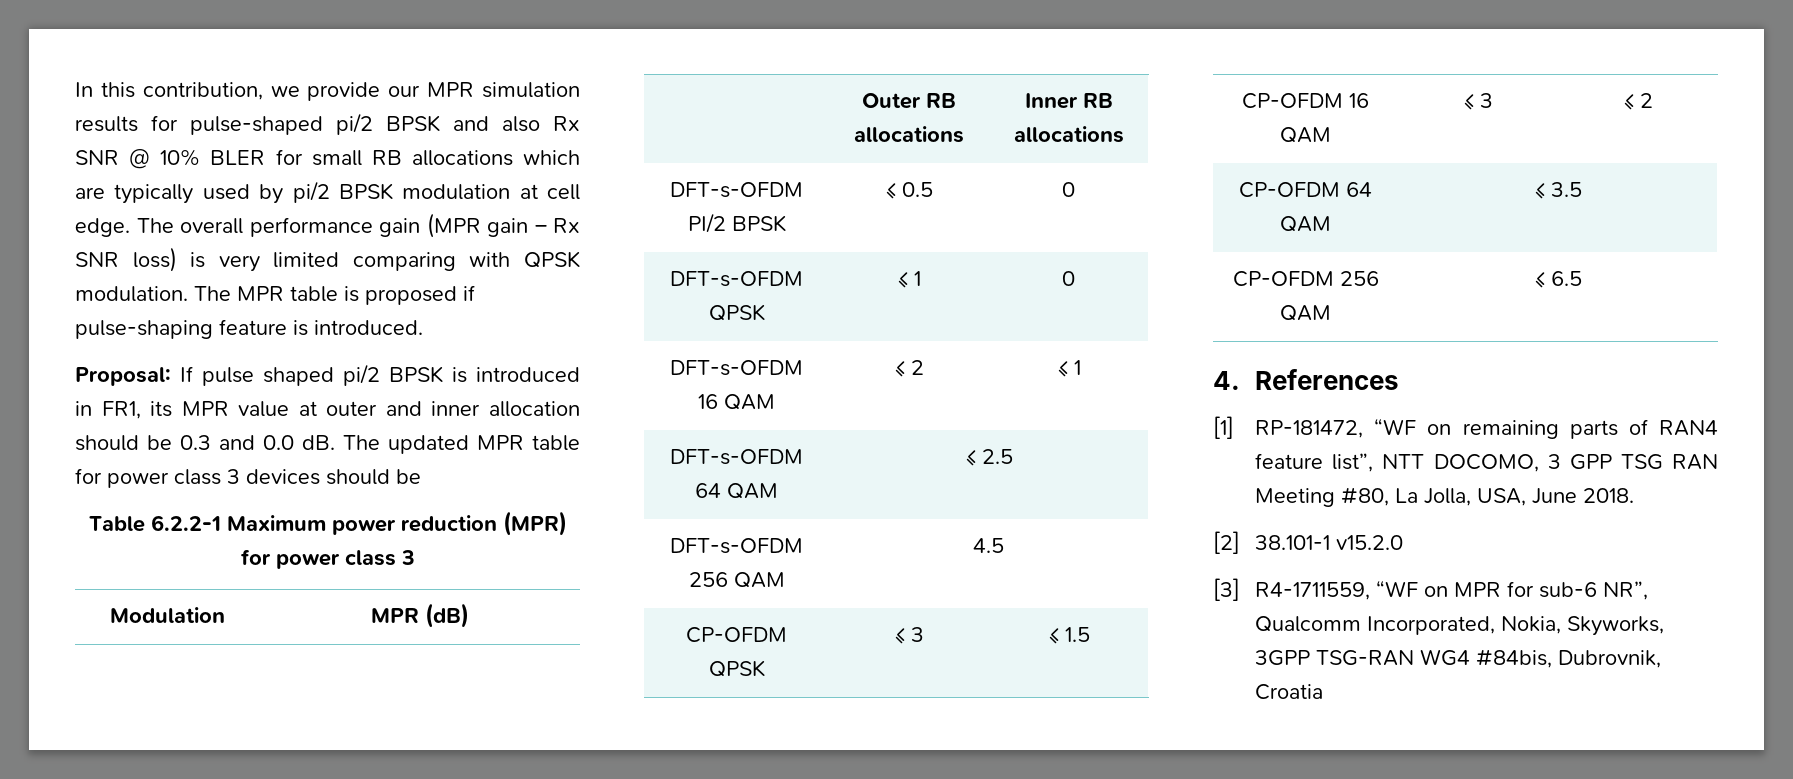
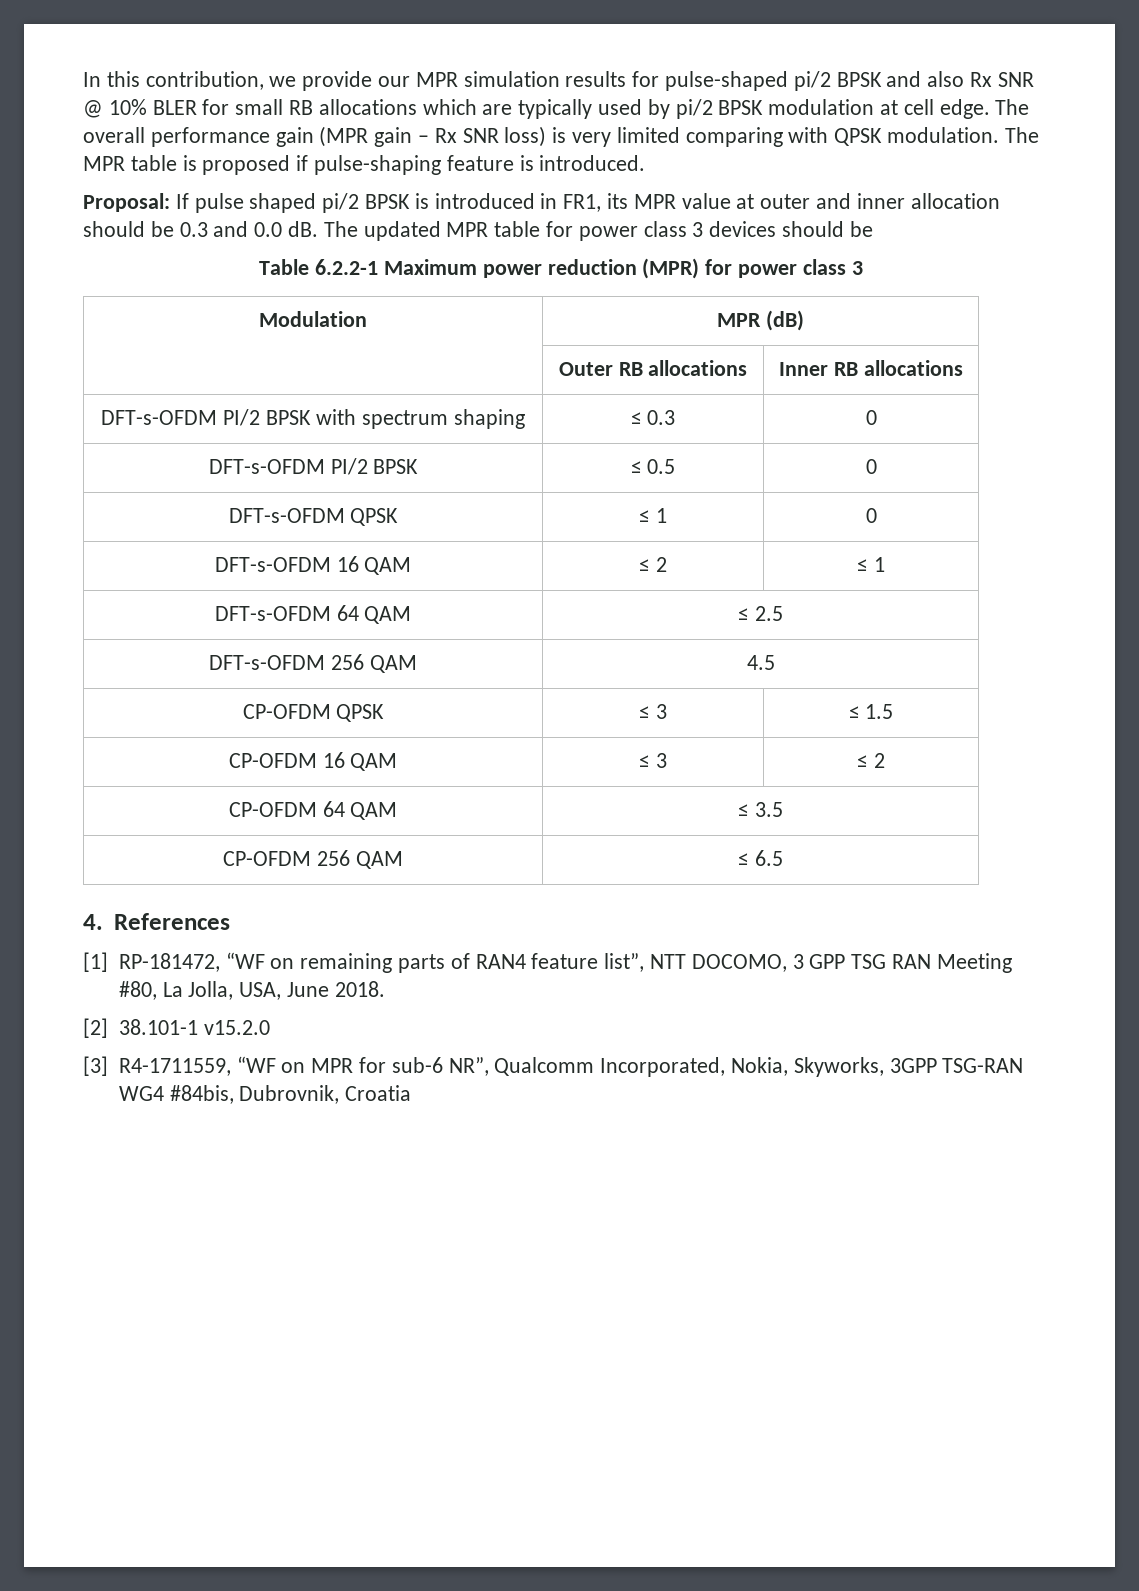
+ DFT-s-OFDM PI/2 BPSK with spectrum shaping | ≤ 0.3 | 0

